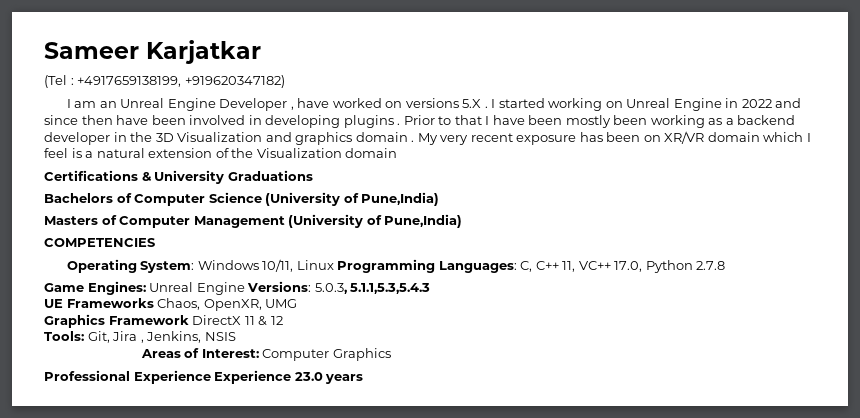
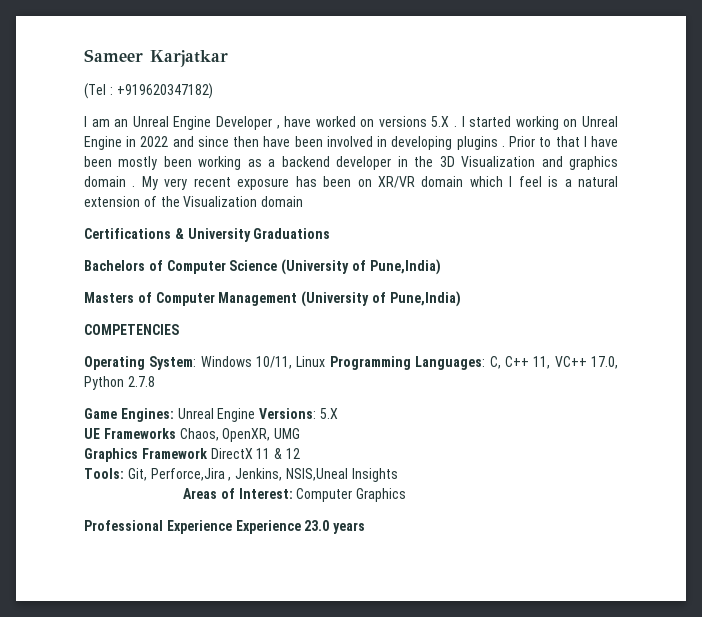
- (Tel : +4917659138199, +919620347182)
+ (Tel : +919620347182)
- Game Engines: Unreal Engine Versions: 5.0.3, 5.1.1,5.3,5.4.3
+ Game Engines: Unreal Engine Versions: 5.X
- Tools: Git, Jira , Jenkins, NSIS
+ Tools: Git, Perforce,Jira , Jenkins, NSIS,Uneal Insights

